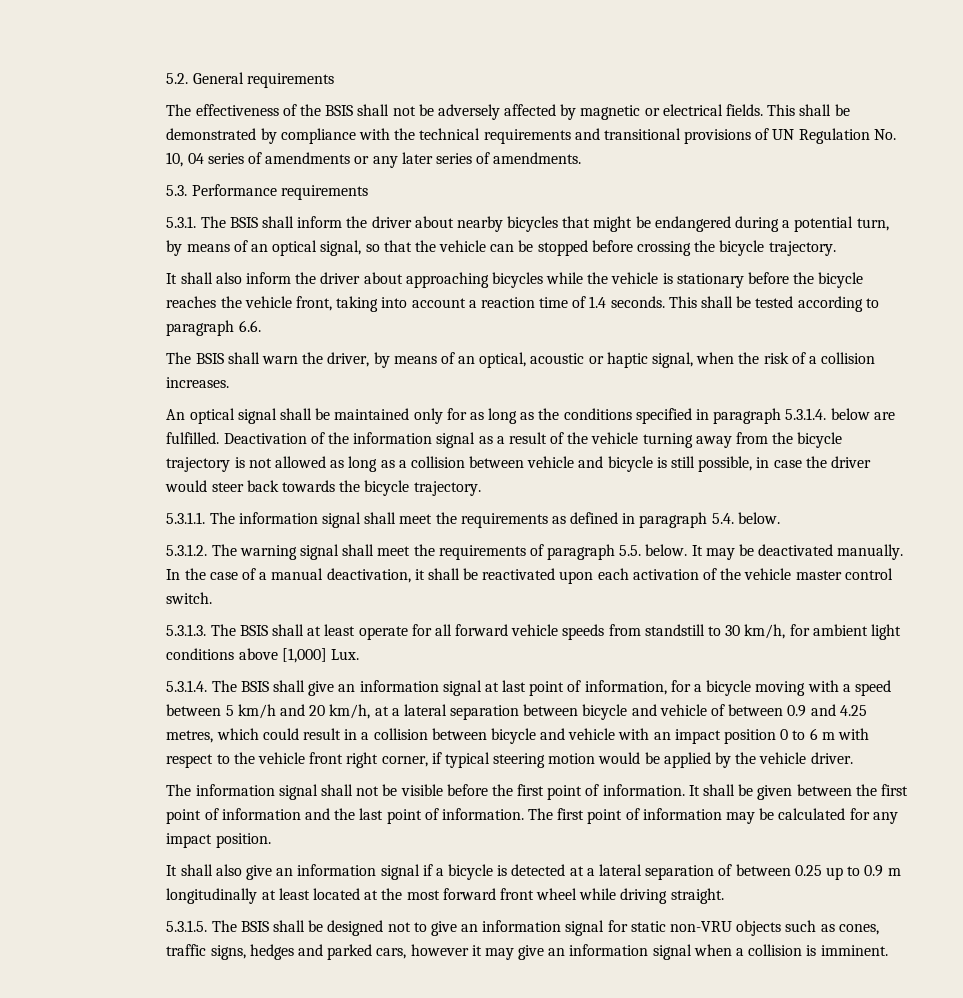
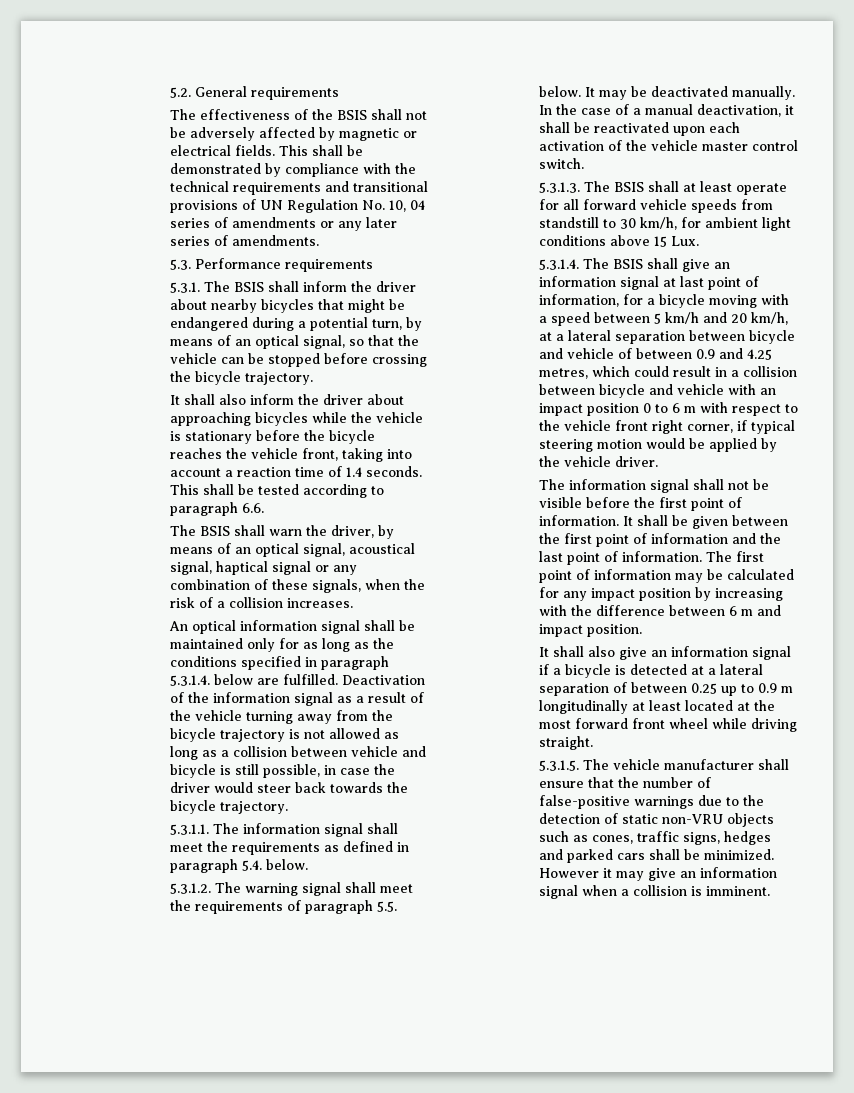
- The BSIS shall warn the driver, by means of an optical, acoustic or haptic signal, when the risk of a collision increases.
+ The BSIS shall warn the driver, by means of an optical signal, acoustical signal, haptical signal or any combination of these signals, when the risk of a collision increases.
- An optical signal shall be maintained only for as long as the conditions specified in paragraph 5.3.1.4. below are fulfilled.
+ An optical information signal shall be maintained only for as long as the conditions specified in paragraph 5.3.1.4. below are fulfilled.
- 5.3.1.3. The BSIS shall at least operate for all forward vehicle speeds from standstill to 30 km/h, for ambient light conditions above [1,000] Lux.
+ 5.3.1.3. The BSIS shall at least operate for all forward vehicle speeds from standstill to 30 km/h, for ambient light conditions above 15 Lux.
- The first point of information may be calculated for any impact position.
+ The first point of information may be calculated for any impact position by increasing with the difference between 6 m and impact position.
- 5.3.1.5. The BSIS shall be designed not to give an information signal for static non-VRU objects such as cones, traffic signs, hedges and parked cars, however it may give an information signal when a collision is imminent.
+ 5.3.1.5. The vehicle manufacturer shall ensure that the number of false-positive warnings due to the detection of static non-VRU objects such as cones, traffic signs, hedges and parked cars shall be minimized. However it may give an information signal when a collision is imminent.

